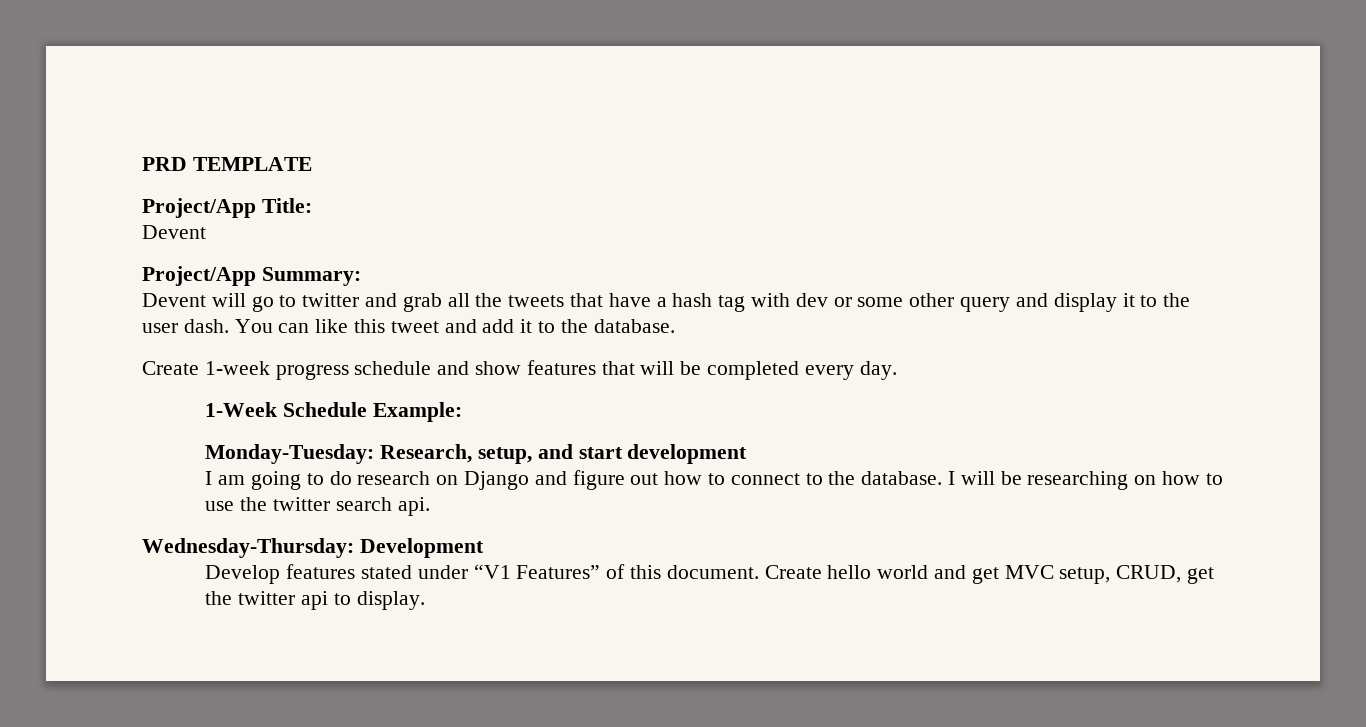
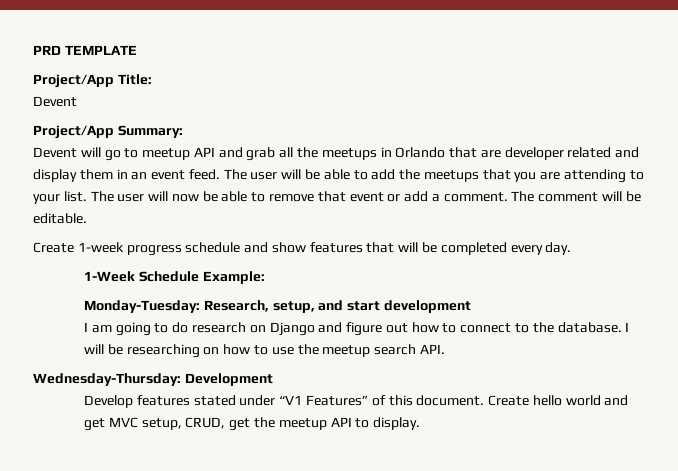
- Devent will go to twitter and grab all the tweets that have a hash tag with dev or some other query and display it to the user dash. You can like this tweet and add it to the database.
+ Devent will go to meetup API and grab all the meetups in Orlando that are developer related and display them in an event feed. The user will be able to add the meetups that you are attending to your list. The user will now be able to remove that event or add a comment. The comment will be editable.
- I will be researching on how to use the twitter search api.
+ I will be researching on how to use the meetup search API.
- Create hello world and get MVC setup, CRUD, get the twitter api to display.
+ Create hello world and get MVC setup, CRUD, get the meetup API to display.

